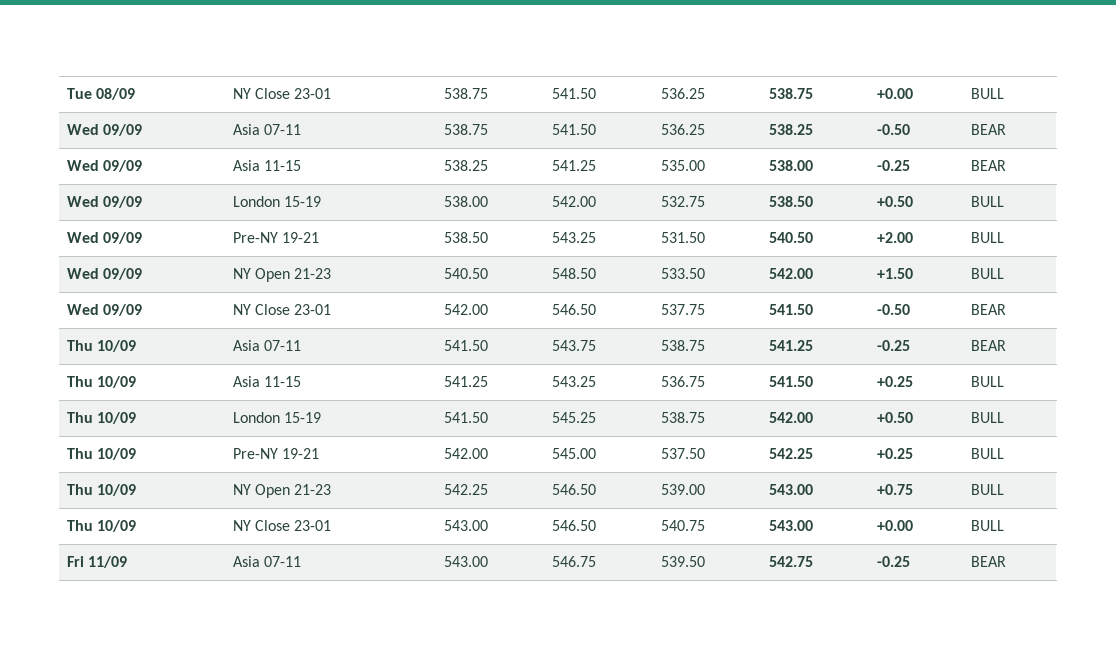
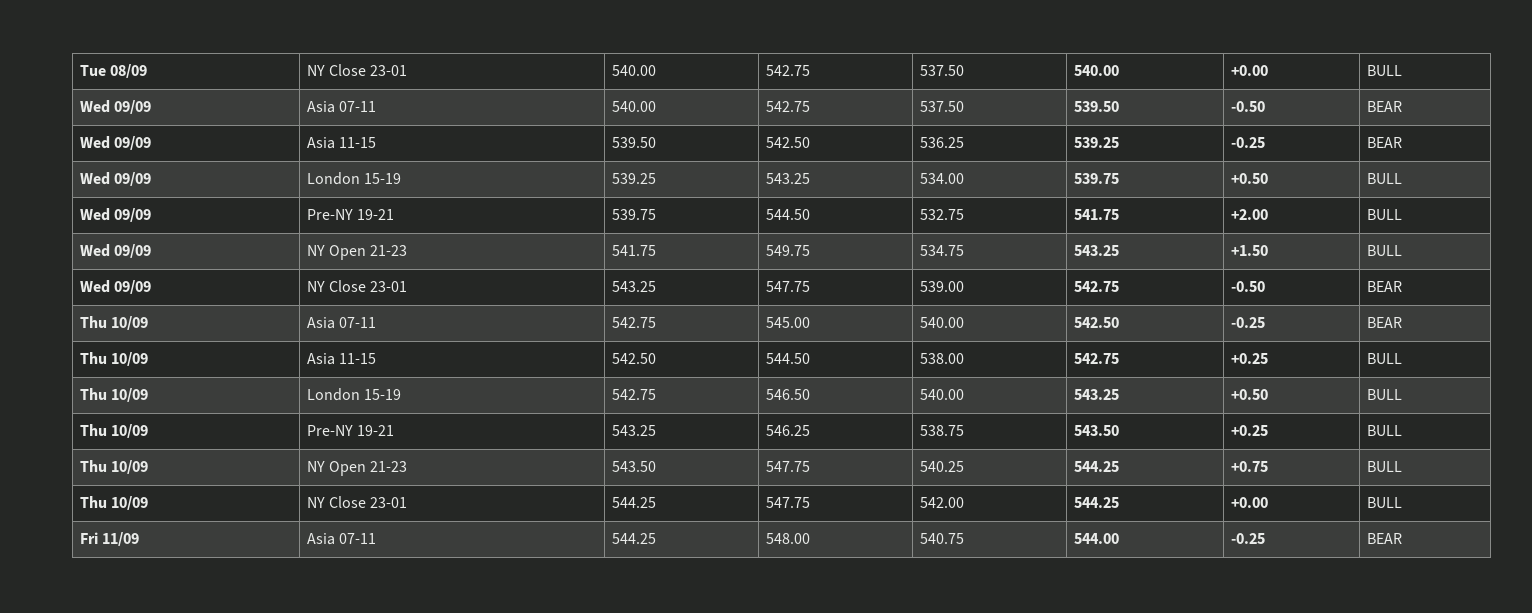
- Tue 08/09 | NY Close 23-01 | 538.75 | 541.50 | 536.25 | 538.75 | +0.00 | BULL
+ Tue 08/09 | NY Close 23-01 | 540.00 | 542.75 | 537.50 | 540.00 | +0.00 | BULL
- Wed 09/09 | Asia 07-11 | 538.75 | 541.50 | 536.25 | 538.25 | -0.50 | BEAR
+ Wed 09/09 | Asia 07-11 | 540.00 | 542.75 | 537.50 | 539.50 | -0.50 | BEAR
- Wed 09/09 | Asia 11-15 | 538.25 | 541.25 | 535.00 | 538.00 | -0.25 | BEAR
+ Wed 09/09 | Asia 11-15 | 539.50 | 542.50 | 536.25 | 539.25 | -0.25 | BEAR
- Wed 09/09 | London 15-19 | 538.00 | 542.00 | 532.75 | 538.50 | +0.50 | BULL
+ Wed 09/09 | London 15-19 | 539.25 | 543.25 | 534.00 | 539.75 | +0.50 | BULL
- Wed 09/09 | Pre-NY 19-21 | 538.50 | 543.25 | 531.50 | 540.50 | +2.00 | BULL
+ Wed 09/09 | Pre-NY 19-21 | 539.75 | 544.50 | 532.75 | 541.75 | +2.00 | BULL
- Wed 09/09 | NY Open 21-23 | 540.50 | 548.50 | 533.50 | 542.00 | +1.50 | BULL
+ Wed 09/09 | NY Open 21-23 | 541.75 | 549.75 | 534.75 | 543.25 | +1.50 | BULL
- Wed 09/09 | NY Close 23-01 | 542.00 | 546.50 | 537.75 | 541.50 | -0.50 | BEAR
+ Wed 09/09 | NY Close 23-01 | 543.25 | 547.75 | 539.00 | 542.75 | -0.50 | BEAR
- Thu 10/09 | Asia 07-11 | 541.50 | 543.75 | 538.75 | 541.25 | -0.25 | BEAR
+ Thu 10/09 | Asia 07-11 | 542.75 | 545.00 | 540.00 | 542.50 | -0.25 | BEAR
- Thu 10/09 | Asia 11-15 | 541.25 | 543.25 | 536.75 | 541.50 | +0.25 | BULL
+ Thu 10/09 | Asia 11-15 | 542.50 | 544.50 | 538.00 | 542.75 | +0.25 | BULL
- Thu 10/09 | London 15-19 | 541.50 | 545.25 | 538.75 | 542.00 | +0.50 | BULL
+ Thu 10/09 | London 15-19 | 542.75 | 546.50 | 540.00 | 543.25 | +0.50 | BULL
- Thu 10/09 | Pre-NY 19-21 | 542.00 | 545.00 | 537.50 | 542.25 | +0.25 | BULL
+ Thu 10/09 | Pre-NY 19-21 | 543.25 | 546.25 | 538.75 | 543.50 | +0.25 | BULL
- Thu 10/09 | NY Open 21-23 | 542.25 | 546.50 | 539.00 | 543.00 | +0.75 | BULL
+ Thu 10/09 | NY Open 21-23 | 543.50 | 547.75 | 540.25 | 544.25 | +0.75 | BULL
- Thu 10/09 | NY Close 23-01 | 543.00 | 546.50 | 540.75 | 543.00 | +0.00 | BULL
+ Thu 10/09 | NY Close 23-01 | 544.25 | 547.75 | 542.00 | 544.25 | +0.00 | BULL
- Fri 11/09 | Asia 07-11 | 543.00 | 546.75 | 539.50 | 542.75 | -0.25 | BEAR
+ Fri 11/09 | Asia 07-11 | 544.25 | 548.00 | 540.75 | 544.00 | -0.25 | BEAR

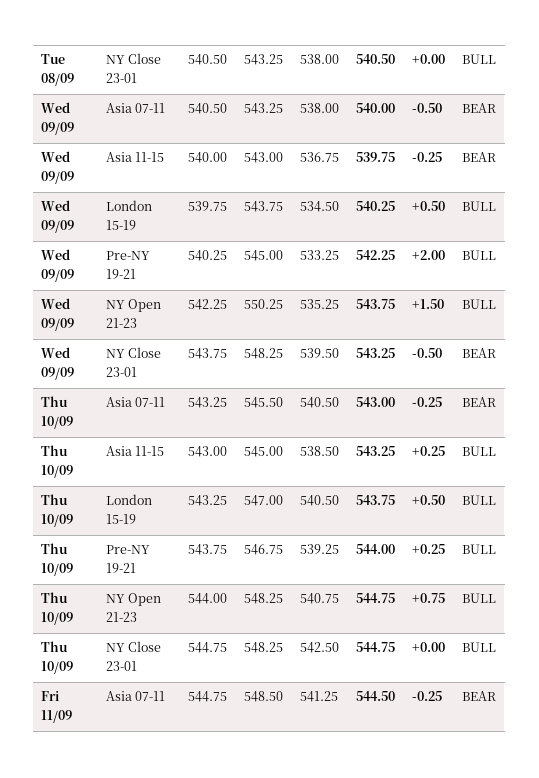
- Tue 08/09 | NY Close 23-01 | 540.00 | 542.75 | 537.50 | 540.00 | +0.00 | BULL
+ Tue 08/09 | NY Close 23-01 | 540.50 | 543.25 | 538.00 | 540.50 | +0.00 | BULL
- Wed 09/09 | Asia 07-11 | 540.00 | 542.75 | 537.50 | 539.50 | -0.50 | BEAR
+ Wed 09/09 | Asia 07-11 | 540.50 | 543.25 | 538.00 | 540.00 | -0.50 | BEAR
- Wed 09/09 | Asia 11-15 | 539.50 | 542.50 | 536.25 | 539.25 | -0.25 | BEAR
+ Wed 09/09 | Asia 11-15 | 540.00 | 543.00 | 536.75 | 539.75 | -0.25 | BEAR
- Wed 09/09 | London 15-19 | 539.25 | 543.25 | 534.00 | 539.75 | +0.50 | BULL
+ Wed 09/09 | London 15-19 | 539.75 | 543.75 | 534.50 | 540.25 | +0.50 | BULL
- Wed 09/09 | Pre-NY 19-21 | 539.75 | 544.50 | 532.75 | 541.75 | +2.00 | BULL
+ Wed 09/09 | Pre-NY 19-21 | 540.25 | 545.00 | 533.25 | 542.25 | +2.00 | BULL
- Wed 09/09 | NY Open 21-23 | 541.75 | 549.75 | 534.75 | 543.25 | +1.50 | BULL
+ Wed 09/09 | NY Open 21-23 | 542.25 | 550.25 | 535.25 | 543.75 | +1.50 | BULL
- Wed 09/09 | NY Close 23-01 | 543.25 | 547.75 | 539.00 | 542.75 | -0.50 | BEAR
+ Wed 09/09 | NY Close 23-01 | 543.75 | 548.25 | 539.50 | 543.25 | -0.50 | BEAR
- Thu 10/09 | Asia 07-11 | 542.75 | 545.00 | 540.00 | 542.50 | -0.25 | BEAR
+ Thu 10/09 | Asia 07-11 | 543.25 | 545.50 | 540.50 | 543.00 | -0.25 | BEAR
- Thu 10/09 | Asia 11-15 | 542.50 | 544.50 | 538.00 | 542.75 | +0.25 | BULL
+ Thu 10/09 | Asia 11-15 | 543.00 | 545.00 | 538.50 | 543.25 | +0.25 | BULL
- Thu 10/09 | London 15-19 | 542.75 | 546.50 | 540.00 | 543.25 | +0.50 | BULL
+ Thu 10/09 | London 15-19 | 543.25 | 547.00 | 540.50 | 543.75 | +0.50 | BULL
- Thu 10/09 | Pre-NY 19-21 | 543.25 | 546.25 | 538.75 | 543.50 | +0.25 | BULL
+ Thu 10/09 | Pre-NY 19-21 | 543.75 | 546.75 | 539.25 | 544.00 | +0.25 | BULL
- Thu 10/09 | NY Open 21-23 | 543.50 | 547.75 | 540.25 | 544.25 | +0.75 | BULL
+ Thu 10/09 | NY Open 21-23 | 544.00 | 548.25 | 540.75 | 544.75 | +0.75 | BULL
- Thu 10/09 | NY Close 23-01 | 544.25 | 547.75 | 542.00 | 544.25 | +0.00 | BULL
+ Thu 10/09 | NY Close 23-01 | 544.75 | 548.25 | 542.50 | 544.75 | +0.00 | BULL
- Fri 11/09 | Asia 07-11 | 544.25 | 548.00 | 540.75 | 544.00 | -0.25 | BEAR
+ Fri 11/09 | Asia 07-11 | 544.75 | 548.50 | 541.25 | 544.50 | -0.25 | BEAR

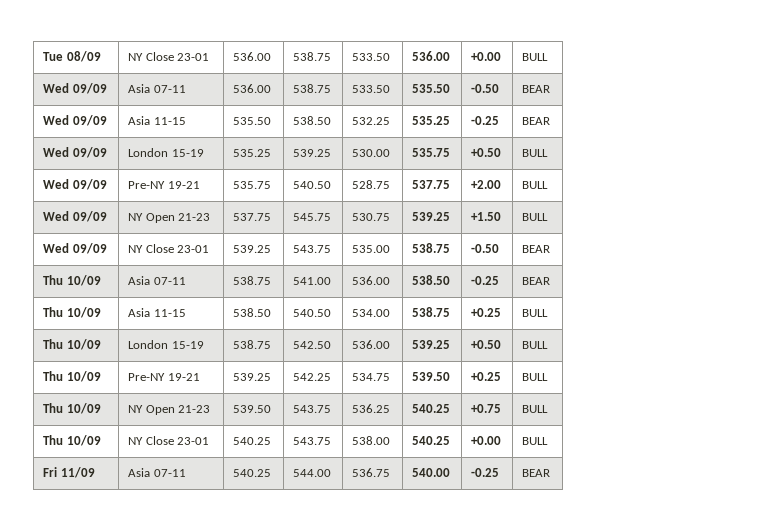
- Tue 08/09 | NY Close 23-01 | 540.50 | 543.25 | 538.00 | 540.50 | +0.00 | BULL
+ Tue 08/09 | NY Close 23-01 | 536.00 | 538.75 | 533.50 | 536.00 | +0.00 | BULL
- Wed 09/09 | Asia 07-11 | 540.50 | 543.25 | 538.00 | 540.00 | -0.50 | BEAR
+ Wed 09/09 | Asia 07-11 | 536.00 | 538.75 | 533.50 | 535.50 | -0.50 | BEAR
- Wed 09/09 | Asia 11-15 | 540.00 | 543.00 | 536.75 | 539.75 | -0.25 | BEAR
+ Wed 09/09 | Asia 11-15 | 535.50 | 538.50 | 532.25 | 535.25 | -0.25 | BEAR
- Wed 09/09 | London 15-19 | 539.75 | 543.75 | 534.50 | 540.25 | +0.50 | BULL
+ Wed 09/09 | London 15-19 | 535.25 | 539.25 | 530.00 | 535.75 | +0.50 | BULL
- Wed 09/09 | Pre-NY 19-21 | 540.25 | 545.00 | 533.25 | 542.25 | +2.00 | BULL
+ Wed 09/09 | Pre-NY 19-21 | 535.75 | 540.50 | 528.75 | 537.75 | +2.00 | BULL
- Wed 09/09 | NY Open 21-23 | 542.25 | 550.25 | 535.25 | 543.75 | +1.50 | BULL
+ Wed 09/09 | NY Open 21-23 | 537.75 | 545.75 | 530.75 | 539.25 | +1.50 | BULL
- Wed 09/09 | NY Close 23-01 | 543.75 | 548.25 | 539.50 | 543.25 | -0.50 | BEAR
+ Wed 09/09 | NY Close 23-01 | 539.25 | 543.75 | 535.00 | 538.75 | -0.50 | BEAR
- Thu 10/09 | Asia 07-11 | 543.25 | 545.50 | 540.50 | 543.00 | -0.25 | BEAR
+ Thu 10/09 | Asia 07-11 | 538.75 | 541.00 | 536.00 | 538.50 | -0.25 | BEAR
- Thu 10/09 | Asia 11-15 | 543.00 | 545.00 | 538.50 | 543.25 | +0.25 | BULL
+ Thu 10/09 | Asia 11-15 | 538.50 | 540.50 | 534.00 | 538.75 | +0.25 | BULL
- Thu 10/09 | London 15-19 | 543.25 | 547.00 | 540.50 | 543.75 | +0.50 | BULL
+ Thu 10/09 | London 15-19 | 538.75 | 542.50 | 536.00 | 539.25 | +0.50 | BULL
- Thu 10/09 | Pre-NY 19-21 | 543.75 | 546.75 | 539.25 | 544.00 | +0.25 | BULL
+ Thu 10/09 | Pre-NY 19-21 | 539.25 | 542.25 | 534.75 | 539.50 | +0.25 | BULL
- Thu 10/09 | NY Open 21-23 | 544.00 | 548.25 | 540.75 | 544.75 | +0.75 | BULL
+ Thu 10/09 | NY Open 21-23 | 539.50 | 543.75 | 536.25 | 540.25 | +0.75 | BULL
- Thu 10/09 | NY Close 23-01 | 544.75 | 548.25 | 542.50 | 544.75 | +0.00 | BULL
+ Thu 10/09 | NY Close 23-01 | 540.25 | 543.75 | 538.00 | 540.25 | +0.00 | BULL
- Fri 11/09 | Asia 07-11 | 544.75 | 548.50 | 541.25 | 544.50 | -0.25 | BEAR
+ Fri 11/09 | Asia 07-11 | 540.25 | 544.00 | 536.75 | 540.00 | -0.25 | BEAR

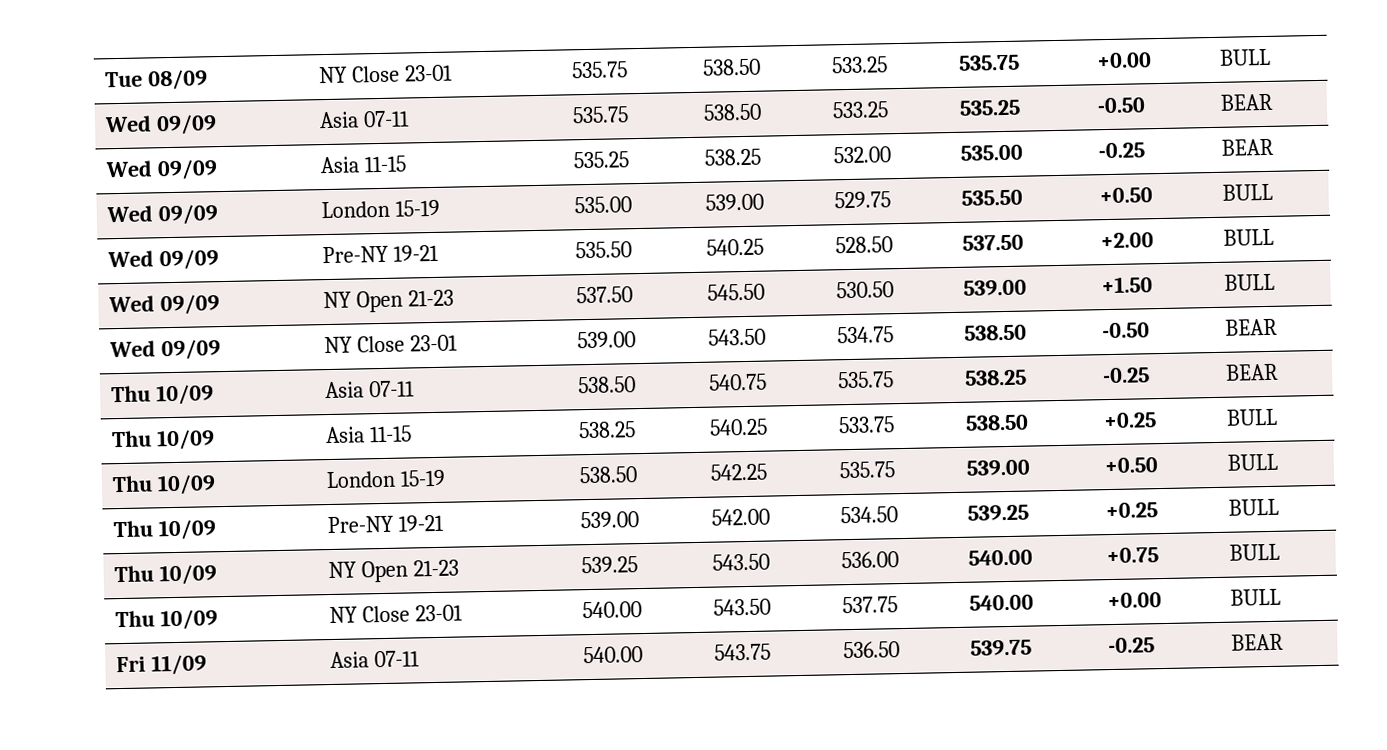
- Tue 08/09 | NY Close 23-01 | 536.00 | 538.75 | 533.50 | 536.00 | +0.00 | BULL
+ Tue 08/09 | NY Close 23-01 | 535.75 | 538.50 | 533.25 | 535.75 | +0.00 | BULL
- Wed 09/09 | Asia 07-11 | 536.00 | 538.75 | 533.50 | 535.50 | -0.50 | BEAR
+ Wed 09/09 | Asia 07-11 | 535.75 | 538.50 | 533.25 | 535.25 | -0.50 | BEAR
- Wed 09/09 | Asia 11-15 | 535.50 | 538.50 | 532.25 | 535.25 | -0.25 | BEAR
+ Wed 09/09 | Asia 11-15 | 535.25 | 538.25 | 532.00 | 535.00 | -0.25 | BEAR
- Wed 09/09 | London 15-19 | 535.25 | 539.25 | 530.00 | 535.75 | +0.50 | BULL
+ Wed 09/09 | London 15-19 | 535.00 | 539.00 | 529.75 | 535.50 | +0.50 | BULL
- Wed 09/09 | Pre-NY 19-21 | 535.75 | 540.50 | 528.75 | 537.75 | +2.00 | BULL
+ Wed 09/09 | Pre-NY 19-21 | 535.50 | 540.25 | 528.50 | 537.50 | +2.00 | BULL
- Wed 09/09 | NY Open 21-23 | 537.75 | 545.75 | 530.75 | 539.25 | +1.50 | BULL
+ Wed 09/09 | NY Open 21-23 | 537.50 | 545.50 | 530.50 | 539.00 | +1.50 | BULL
- Wed 09/09 | NY Close 23-01 | 539.25 | 543.75 | 535.00 | 538.75 | -0.50 | BEAR
+ Wed 09/09 | NY Close 23-01 | 539.00 | 543.50 | 534.75 | 538.50 | -0.50 | BEAR
- Thu 10/09 | Asia 07-11 | 538.75 | 541.00 | 536.00 | 538.50 | -0.25 | BEAR
+ Thu 10/09 | Asia 07-11 | 538.50 | 540.75 | 535.75 | 538.25 | -0.25 | BEAR
- Thu 10/09 | Asia 11-15 | 538.50 | 540.50 | 534.00 | 538.75 | +0.25 | BULL
+ Thu 10/09 | Asia 11-15 | 538.25 | 540.25 | 533.75 | 538.50 | +0.25 | BULL
- Thu 10/09 | London 15-19 | 538.75 | 542.50 | 536.00 | 539.25 | +0.50 | BULL
+ Thu 10/09 | London 15-19 | 538.50 | 542.25 | 535.75 | 539.00 | +0.50 | BULL
- Thu 10/09 | Pre-NY 19-21 | 539.25 | 542.25 | 534.75 | 539.50 | +0.25 | BULL
+ Thu 10/09 | Pre-NY 19-21 | 539.00 | 542.00 | 534.50 | 539.25 | +0.25 | BULL
- Thu 10/09 | NY Open 21-23 | 539.50 | 543.75 | 536.25 | 540.25 | +0.75 | BULL
+ Thu 10/09 | NY Open 21-23 | 539.25 | 543.50 | 536.00 | 540.00 | +0.75 | BULL
- Thu 10/09 | NY Close 23-01 | 540.25 | 543.75 | 538.00 | 540.25 | +0.00 | BULL
+ Thu 10/09 | NY Close 23-01 | 540.00 | 543.50 | 537.75 | 540.00 | +0.00 | BULL
- Fri 11/09 | Asia 07-11 | 540.25 | 544.00 | 536.75 | 540.00 | -0.25 | BEAR
+ Fri 11/09 | Asia 07-11 | 540.00 | 543.75 | 536.50 | 539.75 | -0.25 | BEAR

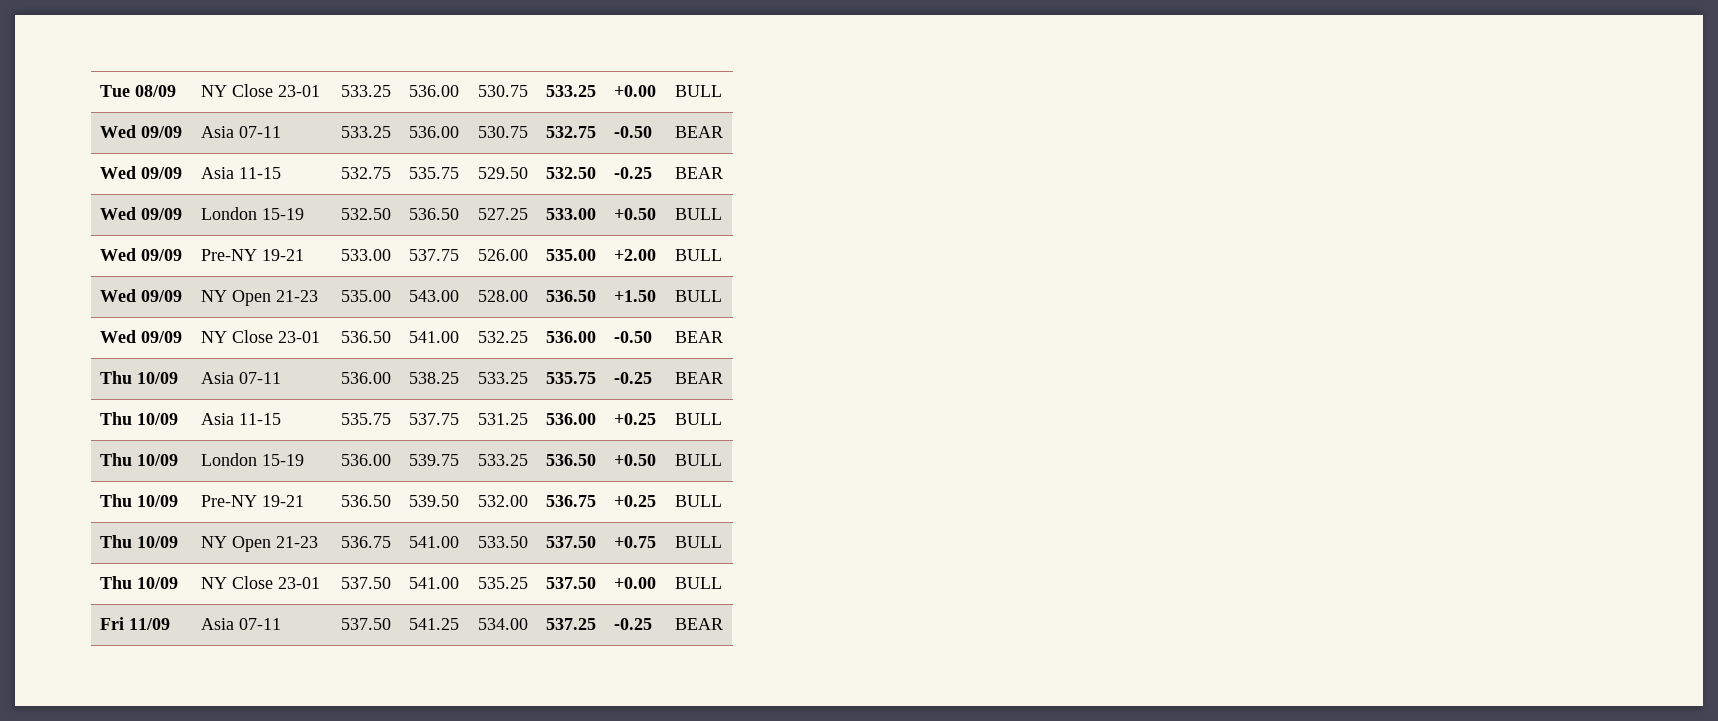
- Tue 08/09 | NY Close 23-01 | 535.75 | 538.50 | 533.25 | 535.75 | +0.00 | BULL
+ Tue 08/09 | NY Close 23-01 | 533.25 | 536.00 | 530.75 | 533.25 | +0.00 | BULL
- Wed 09/09 | Asia 07-11 | 535.75 | 538.50 | 533.25 | 535.25 | -0.50 | BEAR
+ Wed 09/09 | Asia 07-11 | 533.25 | 536.00 | 530.75 | 532.75 | -0.50 | BEAR
- Wed 09/09 | Asia 11-15 | 535.25 | 538.25 | 532.00 | 535.00 | -0.25 | BEAR
+ Wed 09/09 | Asia 11-15 | 532.75 | 535.75 | 529.50 | 532.50 | -0.25 | BEAR
- Wed 09/09 | London 15-19 | 535.00 | 539.00 | 529.75 | 535.50 | +0.50 | BULL
+ Wed 09/09 | London 15-19 | 532.50 | 536.50 | 527.25 | 533.00 | +0.50 | BULL
- Wed 09/09 | Pre-NY 19-21 | 535.50 | 540.25 | 528.50 | 537.50 | +2.00 | BULL
+ Wed 09/09 | Pre-NY 19-21 | 533.00 | 537.75 | 526.00 | 535.00 | +2.00 | BULL
- Wed 09/09 | NY Open 21-23 | 537.50 | 545.50 | 530.50 | 539.00 | +1.50 | BULL
+ Wed 09/09 | NY Open 21-23 | 535.00 | 543.00 | 528.00 | 536.50 | +1.50 | BULL
- Wed 09/09 | NY Close 23-01 | 539.00 | 543.50 | 534.75 | 538.50 | -0.50 | BEAR
+ Wed 09/09 | NY Close 23-01 | 536.50 | 541.00 | 532.25 | 536.00 | -0.50 | BEAR
- Thu 10/09 | Asia 07-11 | 538.50 | 540.75 | 535.75 | 538.25 | -0.25 | BEAR
+ Thu 10/09 | Asia 07-11 | 536.00 | 538.25 | 533.25 | 535.75 | -0.25 | BEAR
- Thu 10/09 | Asia 11-15 | 538.25 | 540.25 | 533.75 | 538.50 | +0.25 | BULL
+ Thu 10/09 | Asia 11-15 | 535.75 | 537.75 | 531.25 | 536.00 | +0.25 | BULL
- Thu 10/09 | London 15-19 | 538.50 | 542.25 | 535.75 | 539.00 | +0.50 | BULL
+ Thu 10/09 | London 15-19 | 536.00 | 539.75 | 533.25 | 536.50 | +0.50 | BULL
- Thu 10/09 | Pre-NY 19-21 | 539.00 | 542.00 | 534.50 | 539.25 | +0.25 | BULL
+ Thu 10/09 | Pre-NY 19-21 | 536.50 | 539.50 | 532.00 | 536.75 | +0.25 | BULL
- Thu 10/09 | NY Open 21-23 | 539.25 | 543.50 | 536.00 | 540.00 | +0.75 | BULL
+ Thu 10/09 | NY Open 21-23 | 536.75 | 541.00 | 533.50 | 537.50 | +0.75 | BULL
- Thu 10/09 | NY Close 23-01 | 540.00 | 543.50 | 537.75 | 540.00 | +0.00 | BULL
+ Thu 10/09 | NY Close 23-01 | 537.50 | 541.00 | 535.25 | 537.50 | +0.00 | BULL
- Fri 11/09 | Asia 07-11 | 540.00 | 543.75 | 536.50 | 539.75 | -0.25 | BEAR
+ Fri 11/09 | Asia 07-11 | 537.50 | 541.25 | 534.00 | 537.25 | -0.25 | BEAR

